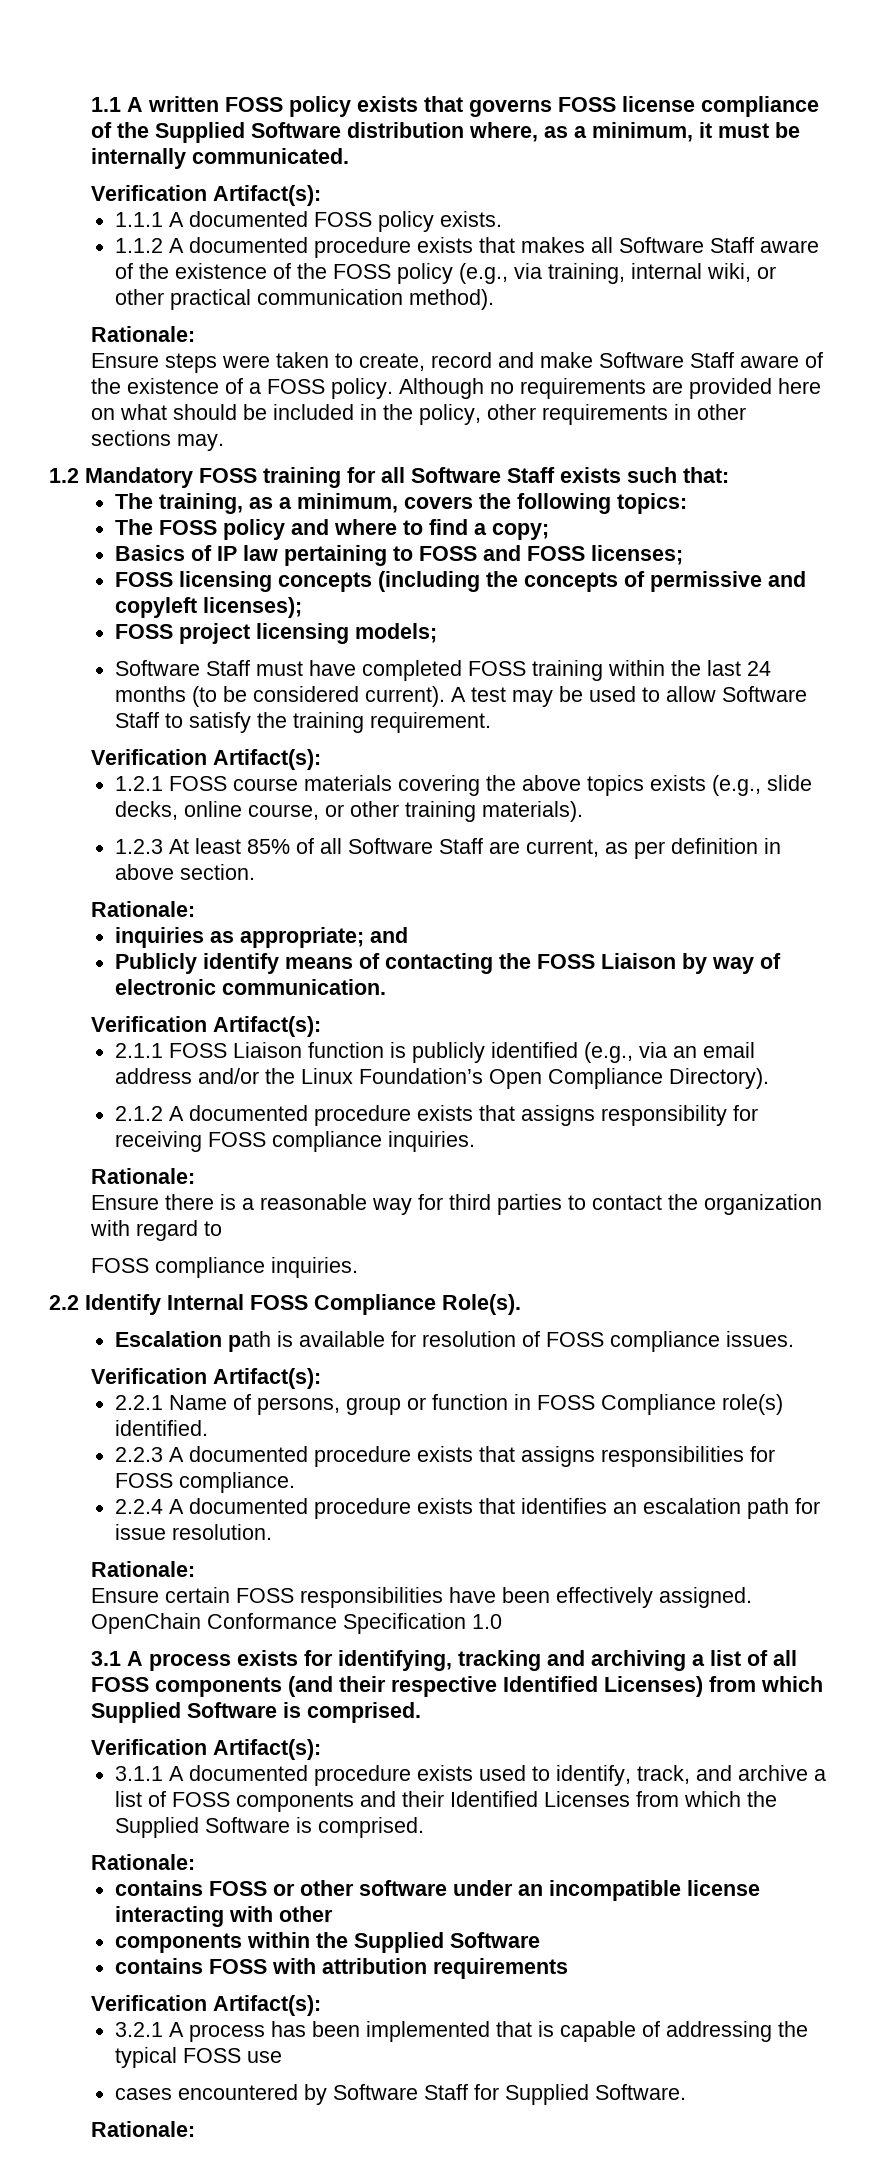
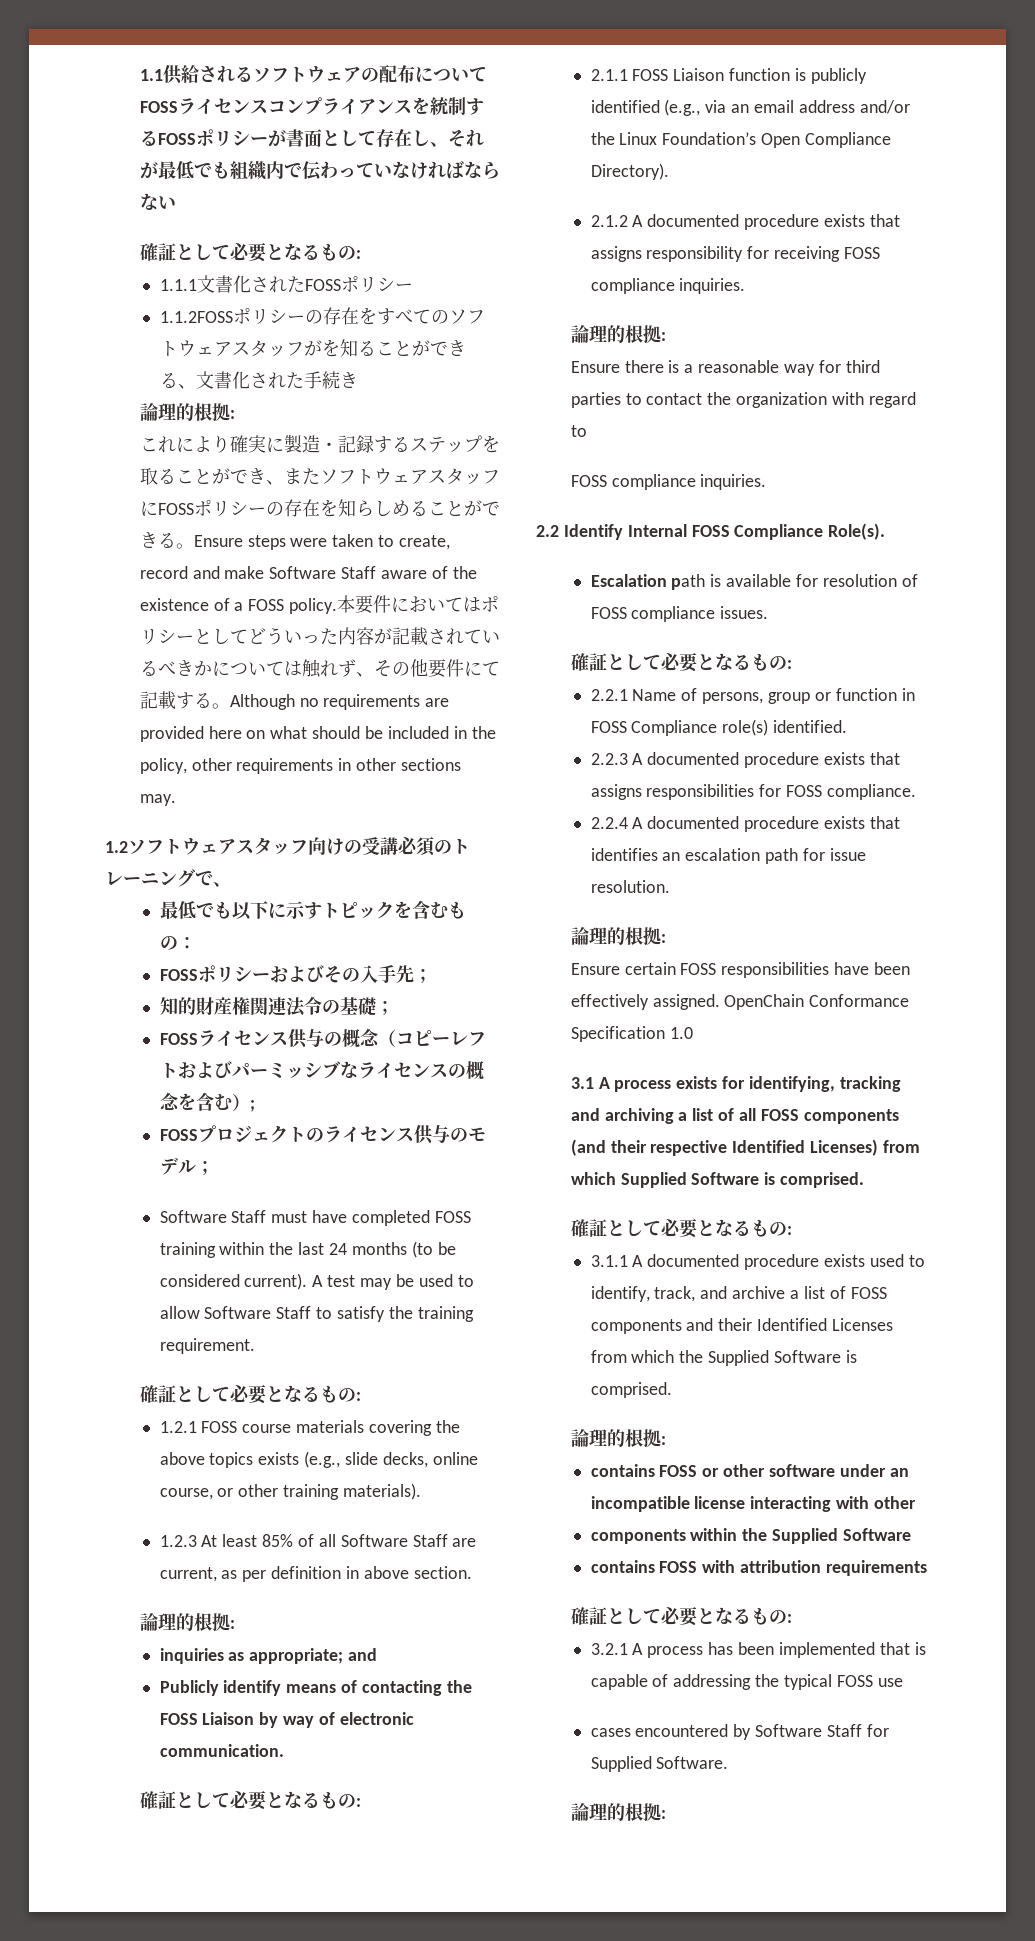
- 1.1 A written FOSS policy exists that governs FOSS license compliance of the Supplied Software distribution where, as a minimum, it must be internally communicated.
- Verification Artifact(s):
- 1.1.1 A documented FOSS policy exists.
- 1.1.2 A documented procedure exists that makes all Software Staff aware of the existence of the FOSS policy (e.g., via training, internal wiki, or other practical communication method).
- Rationale:
- Ensure steps were taken to create, record and make Software Staff aware of the existence of a FOSS policy.
+ 1.1供給されるソフトウェアの配布についてFOSSライセンスコンプライアンスを統制するFOSSポリシーが書面として存在し、それが最低でも組織内で伝わっていなければならない
+ 確証として必要となるもの:
+ 1.1.1文書化されたFOSSポリシー
+ 1.1.2FOSSポリシーの存在をすべてのソフトウェアスタッフがを知ることができる、文書化された手続き
+ 論理的根拠:
+ これにより確実に製造・記録するステップを取ることができ、またソフトウェアスタッフにFOSSポリシーの存在を知らしめることができる。Ensure steps were taken to create, record and make Software Staff aware of the existence of a FOSS policy.
+ 本要件においてはポリシーとしてどういった内容が記載されているべきかについては触れず、その他要件にて記載する。
- 1.2 Mandatory FOSS training for all Software Staff exists such that:
- The training, as a minimum, covers the following topics:
- The FOSS policy and where to find a copy;
- Basics of IP law pertaining to FOSS and FOSS licenses;
- FOSS licensing concepts (including the concepts of permissive and copyleft licenses);
- FOSS project licensing models;
+ 1.2ソフトウェアスタッフ向けの受講必須のトレーニングで、
+ 最低でも以下に示すトピックを含むもの：
+ FOSSポリシーおよびその入手先；
+ 知的財産権関連法令の基礎；
+ FOSSライセンス供与の概念（コピーレフトおよびパーミッシブなライセンスの概念を含む）;
+ FOSSプロジェクトのライセンス供与のモデル；
  A test may be used to allow Software Staff to satisfy the training requirement.
- Verification Artifact(s):
+ 確証として必要となるもの:
  1.2.3 At least 85% of all Software Staff are current, as per definition in above section.
- Rationale:
+ 論理的根拠:
  Publicly identify means of contacting the FOSS Liaison by way of electronic communication.
- Verification Artifact(s):
+ 確証として必要となるもの:
  2.1.2 A documented procedure exists that assigns responsibility for receiving FOSS compliance inquiries.
- Rationale:
+ 論理的根拠:
  Escalation path is available for resolution of FOSS compliance issues.
- Verification Artifact(s):
+ 確証として必要となるもの:
  2.2.4 A documented procedure exists that identifies an escalation path for issue resolution.
- Rationale:
+ 論理的根拠:
  3.1 A process exists for identifying, tracking and archiving a list of all FOSS components (and their respective Identified Licenses) from which Supplied Software is comprised.
- Verification Artifact(s):
+ 確証として必要となるもの:
  3.1.1 A documented procedure exists used to identify, track, and archive a list of FOSS components and their Identified Licenses from which the Supplied Software is comprised.
- Rationale:
+ 論理的根拠:
  contains FOSS with attribution requirements
- Verification Artifact(s):
+ 確証として必要となるもの:
  cases encountered by Software Staff for Supplied Software.
- Rationale:
+ 論理的根拠:

